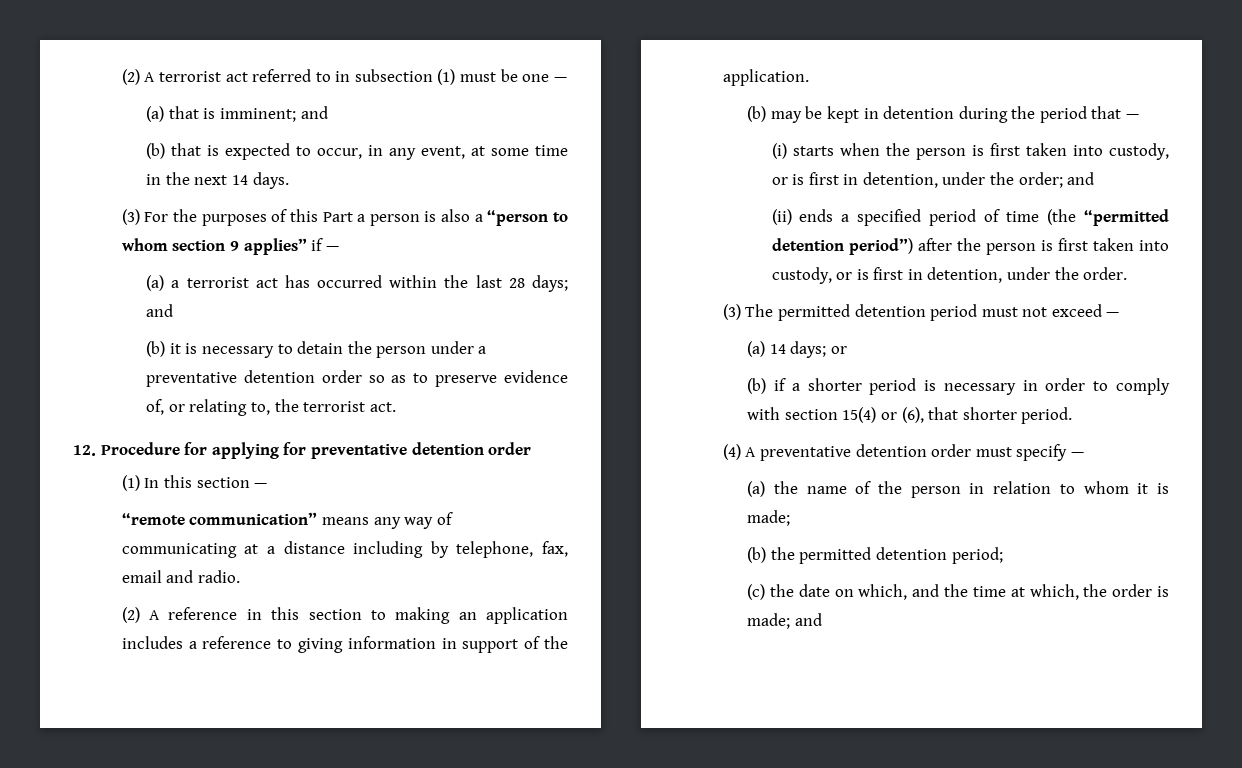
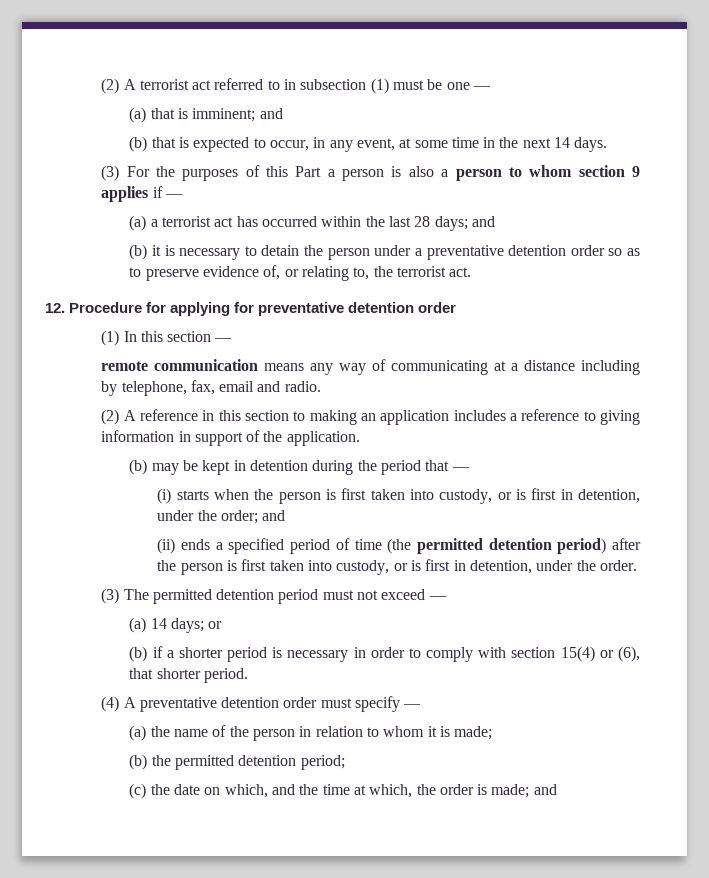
- (3) For the purposes of this Part a person is also a “person to whom section 9 applies” if —
+ (3) For the purposes of this Part a person is also a person to whom section 9 applies if —
- “remote communication” means any way of communicating at a distance including by telephone, fax, email and radio.
+ remote communication means any way of communicating at a distance including by telephone, fax, email and radio.
- (ii) ends a specified period of time (the “permitted detention period”) after the person is first taken into custody, or is first in detention, under the order.
+ (ii) ends a specified period of time (the permitted detention period) after the person is first taken into custody, or is first in detention, under the order.

